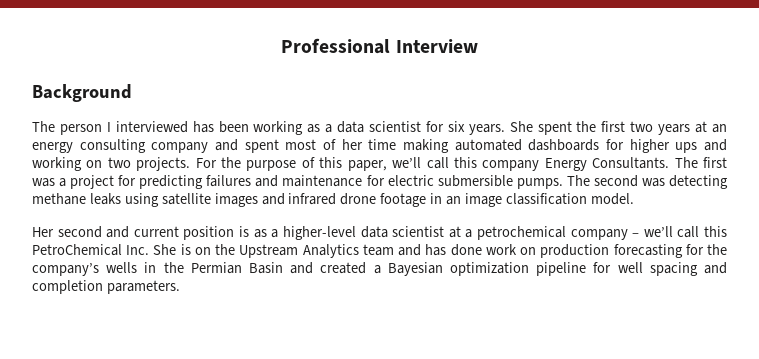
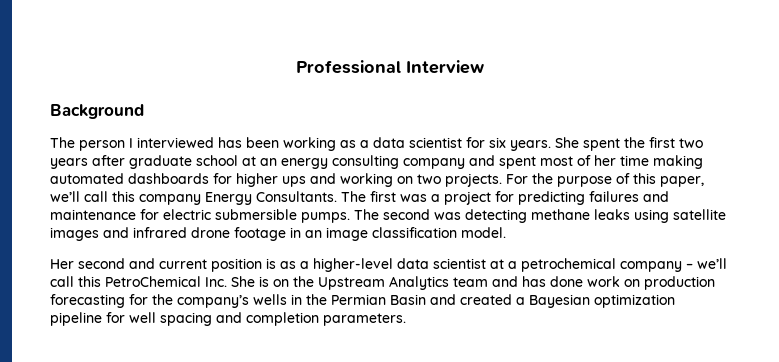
- She spent the first two years at an energy consulting company and spent most of her time making automated dashboards for higher ups and working on two projects.
+ She spent the first two years after graduate school at an energy consulting company and spent most of her time making automated dashboards for higher ups and working on two projects.

